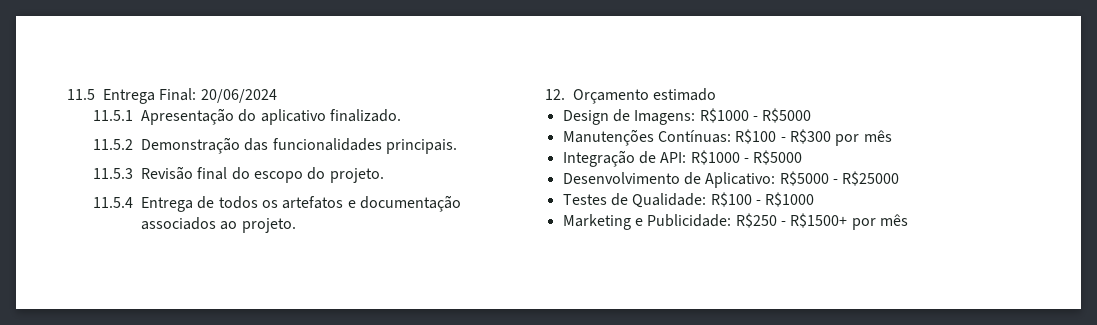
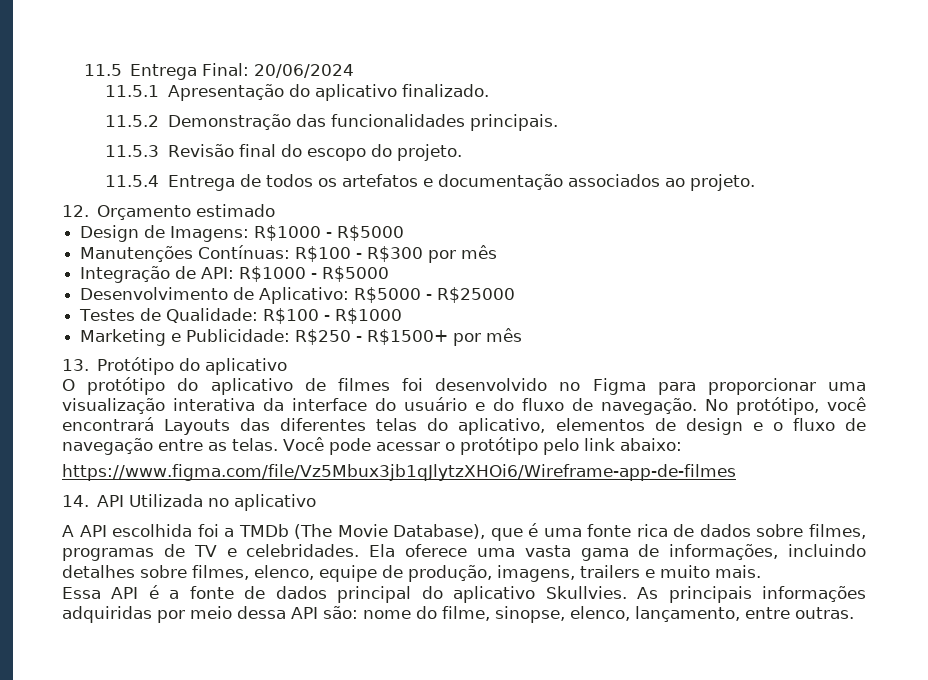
+ 13. Protótipo do aplicativo
+ O protótipo do aplicativo de filmes foi desenvolvido no Figma para proporcionar uma visualização interativa da interface do usuário e do fluxo de navegação. No protótipo, você encontrará Layouts das diferentes telas do aplicativo, elementos de design e o fluxo de navegação entre as telas. Você pode acessar o protótipo pelo link abaixo:
+ https://www.figma.com/file/Vz5Mbux3jb1qJlytzXHOi6/Wireframe-app-de-filmes
+ 14. API Utilizada no aplicativo
+ A API escolhida foi a TMDb (The Movie Database), que é uma fonte rica de dados sobre filmes, programas de TV e celebridades. Ela oferece uma vasta gama de informações, incluindo detalhes sobre filmes, elenco, equipe de produção, imagens, trailers e muito mais.
+ Essa API é a fonte de dados principal do aplicativo Skullvies. As principais informações adquiridas por meio dessa API são: nome do filme, sinopse, elenco, lançamento, entre outras.

